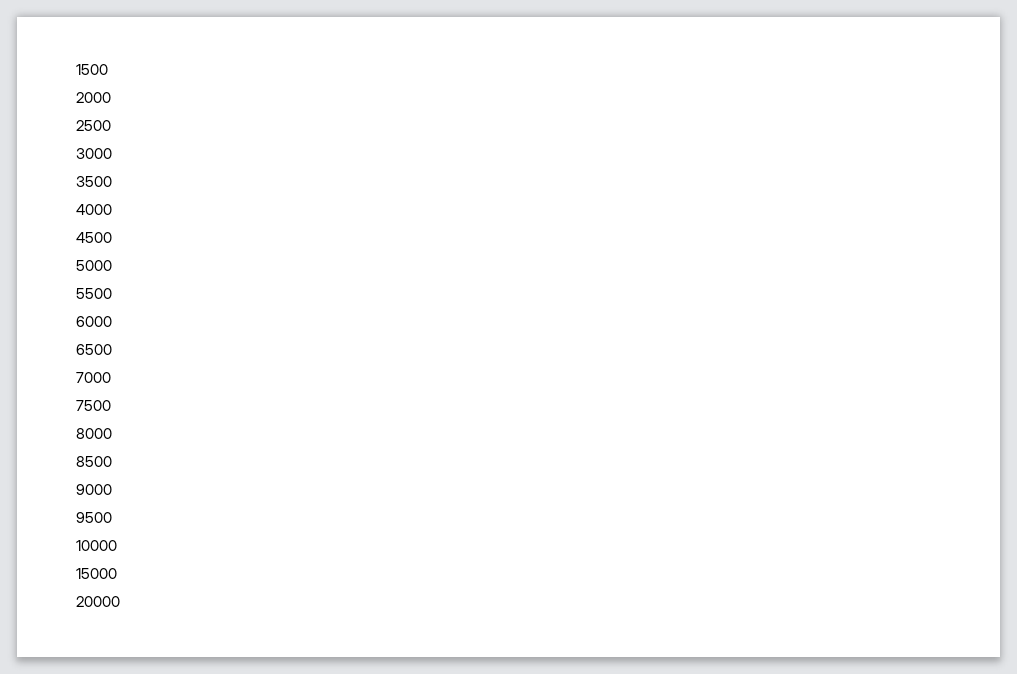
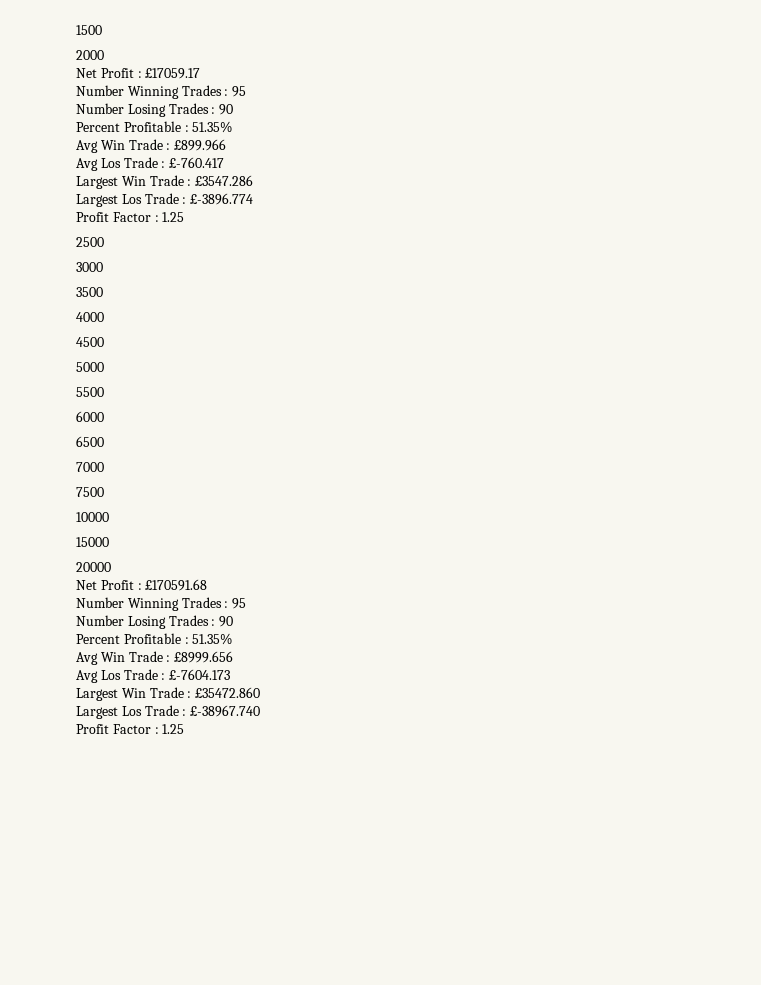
+ Net Profit : £17059.17
+ Number Winning Trades : 95
+ Number Losing Trades : 90
+ Percent Profitable : 51.35%
+ Avg Win Trade : £899.966
+ Avg Los Trade : £-760.417
+ Largest Win Trade : £3547.286
+ Largest Los Trade : £-3896.774
+ Profit Factor : 1.25
- 8000
- 8500
- 9000
- 9500
+ Net Profit : £170591.68
+ Number Winning Trades : 95
+ Number Losing Trades : 90
+ Percent Profitable : 51.35%
+ Avg Win Trade : £8999.656
+ Avg Los Trade : £-7604.173
+ Largest Win Trade : £35472.860
+ Largest Los Trade : £-38967.740
+ Profit Factor : 1.25

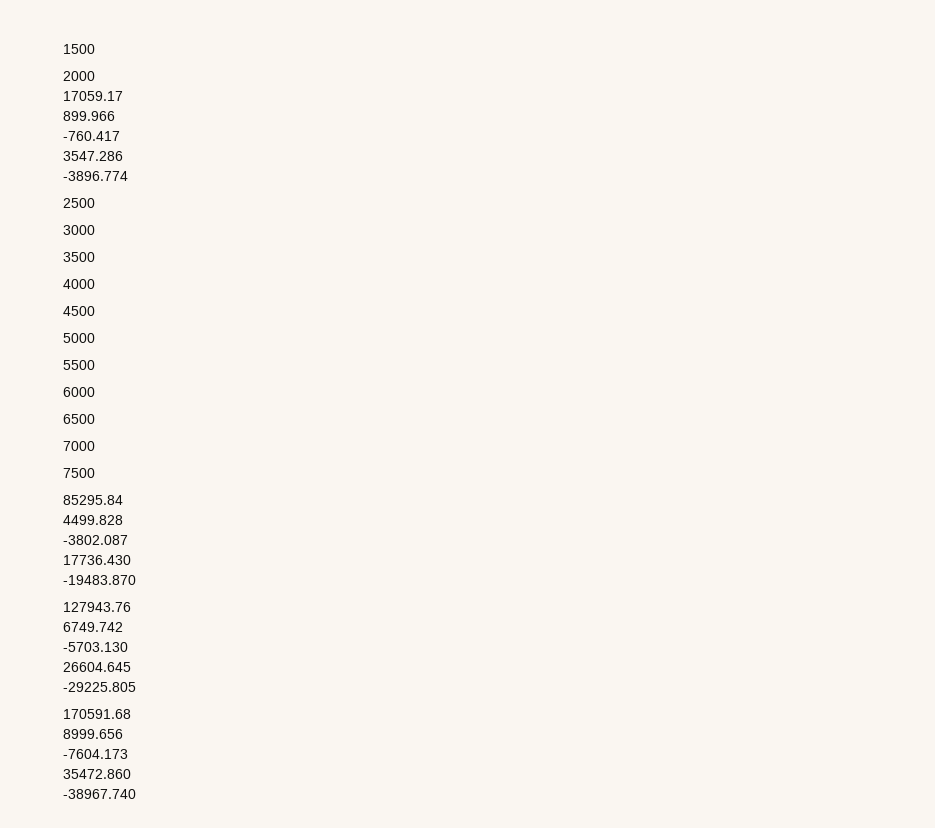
- Net Profit : £17059.17
- Number Winning Trades : 95
- Number Losing Trades : 90
- Percent Profitable : 51.35%
- Avg Win Trade : £899.966
- Avg Los Trade : £-760.417
- Largest Win Trade : £3547.286
- Largest Los Trade : £-3896.774
- Profit Factor : 1.25
+ 17059.17
+ 899.966
+ -760.417
+ 3547.286
+ -3896.774
- 10000
- 15000
- 20000
- Net Profit : £170591.68
- Number Winning Trades : 95
- Number Losing Trades : 90
- Percent Profitable : 51.35%
- Avg Win Trade : £8999.656
- Avg Los Trade : £-7604.173
- Largest Win Trade : £35472.860
- Largest Los Trade : £-38967.740
- Profit Factor : 1.25
+ 85295.84
+ 4499.828
+ -3802.087
+ 17736.430
+ -19483.870
+ 127943.76
+ 6749.742
+ -5703.130
+ 26604.645
+ -29225.805
+ 170591.68
+ 8999.656
+ -7604.173
+ 35472.860
+ -38967.740

